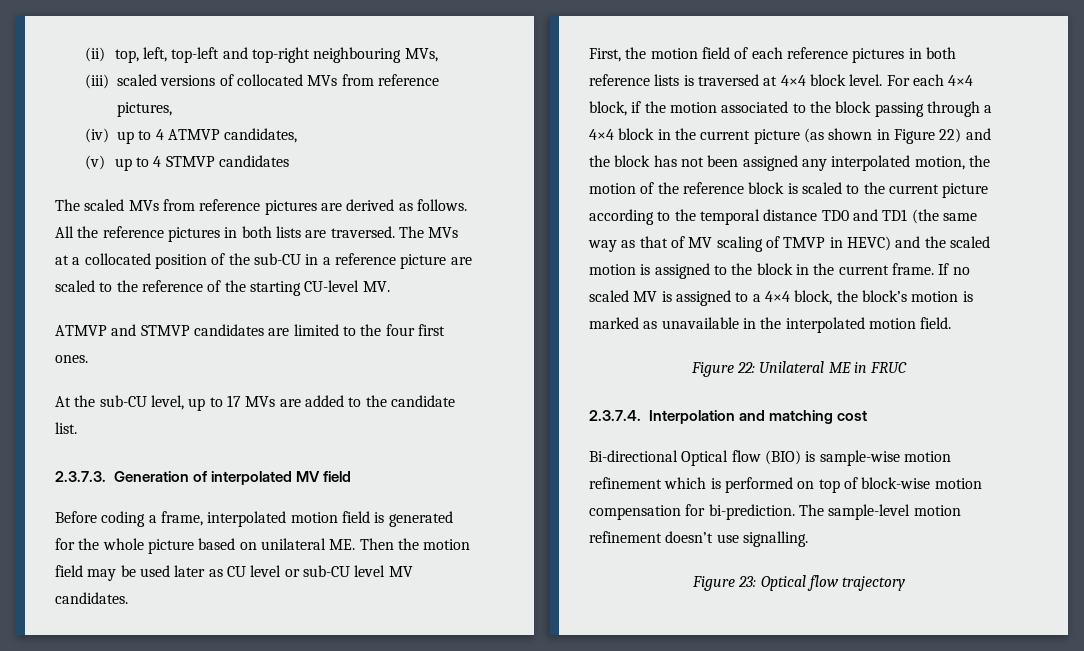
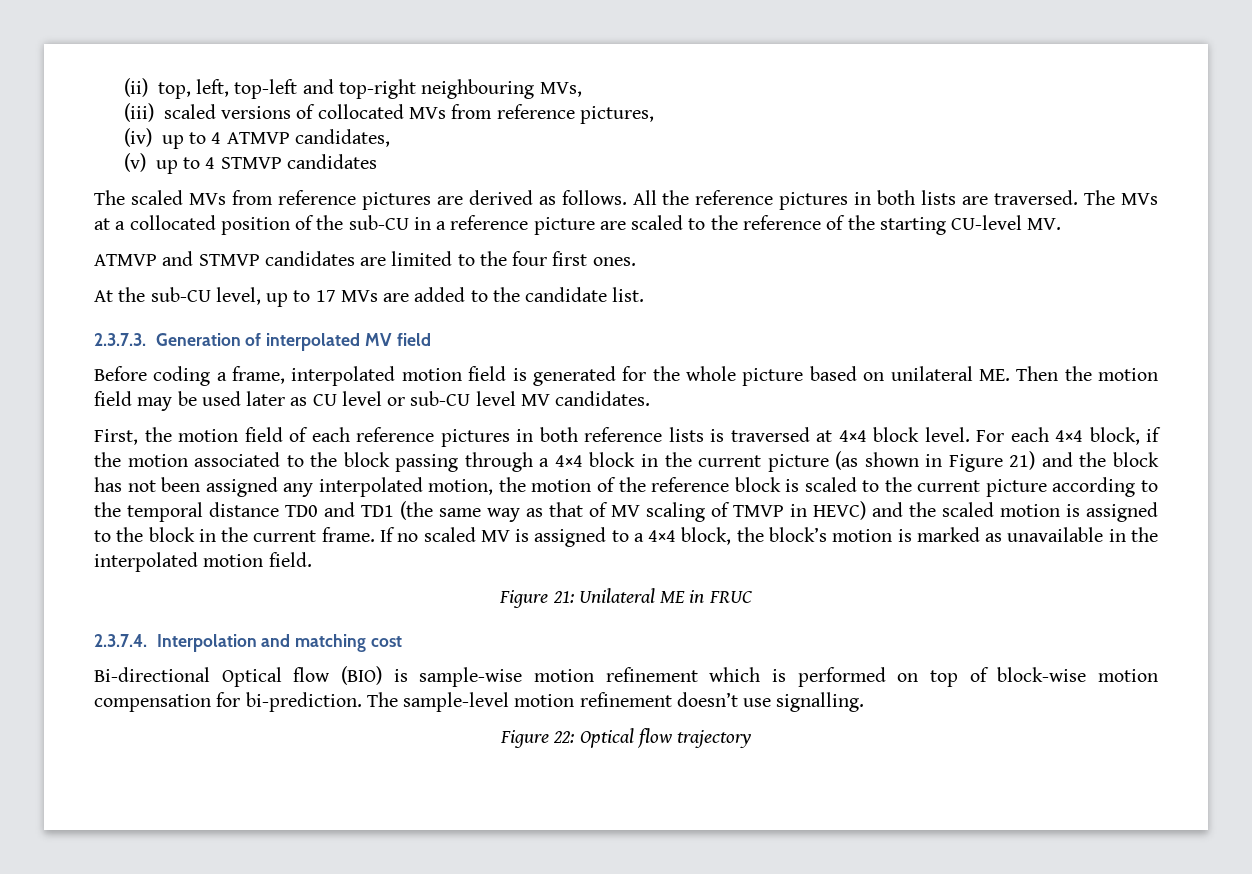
- For each 4×4 block, if the motion associated to the block passing through a 4×4 block in the current picture (as shown in Figure 22) and the block has not been assigned any interpolated motion, the motion of the reference block is scaled to the current picture according to the temporal distance TD0 and TD1 (the same way as that of MV scaling of TMVP in HEVC) and the scaled motion is assigned to the block in the current frame.
+ For each 4×4 block, if the motion associated to the block passing through a 4×4 block in the current picture (as shown in Figure 21) and the block has not been assigned any interpolated motion, the motion of the reference block is scaled to the current picture according to the temporal distance TD0 and TD1 (the same way as that of MV scaling of TMVP in HEVC) and the scaled motion is assigned to the block in the current frame.
- Figure 22: Unilateral ME in FRUC
+ Figure 21: Unilateral ME in FRUC
- Figure 23: Optical flow trajectory
+ Figure 22: Optical flow trajectory

